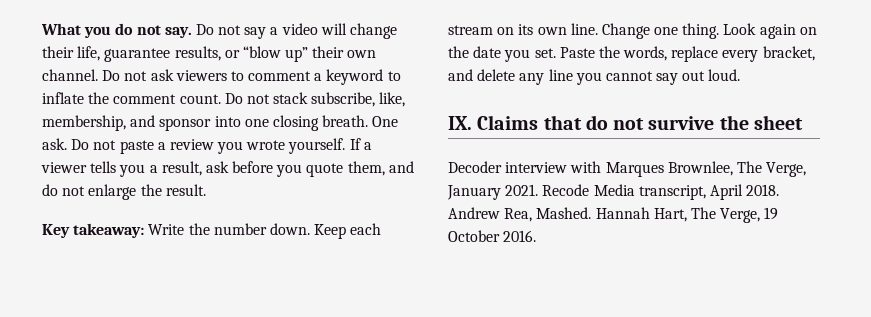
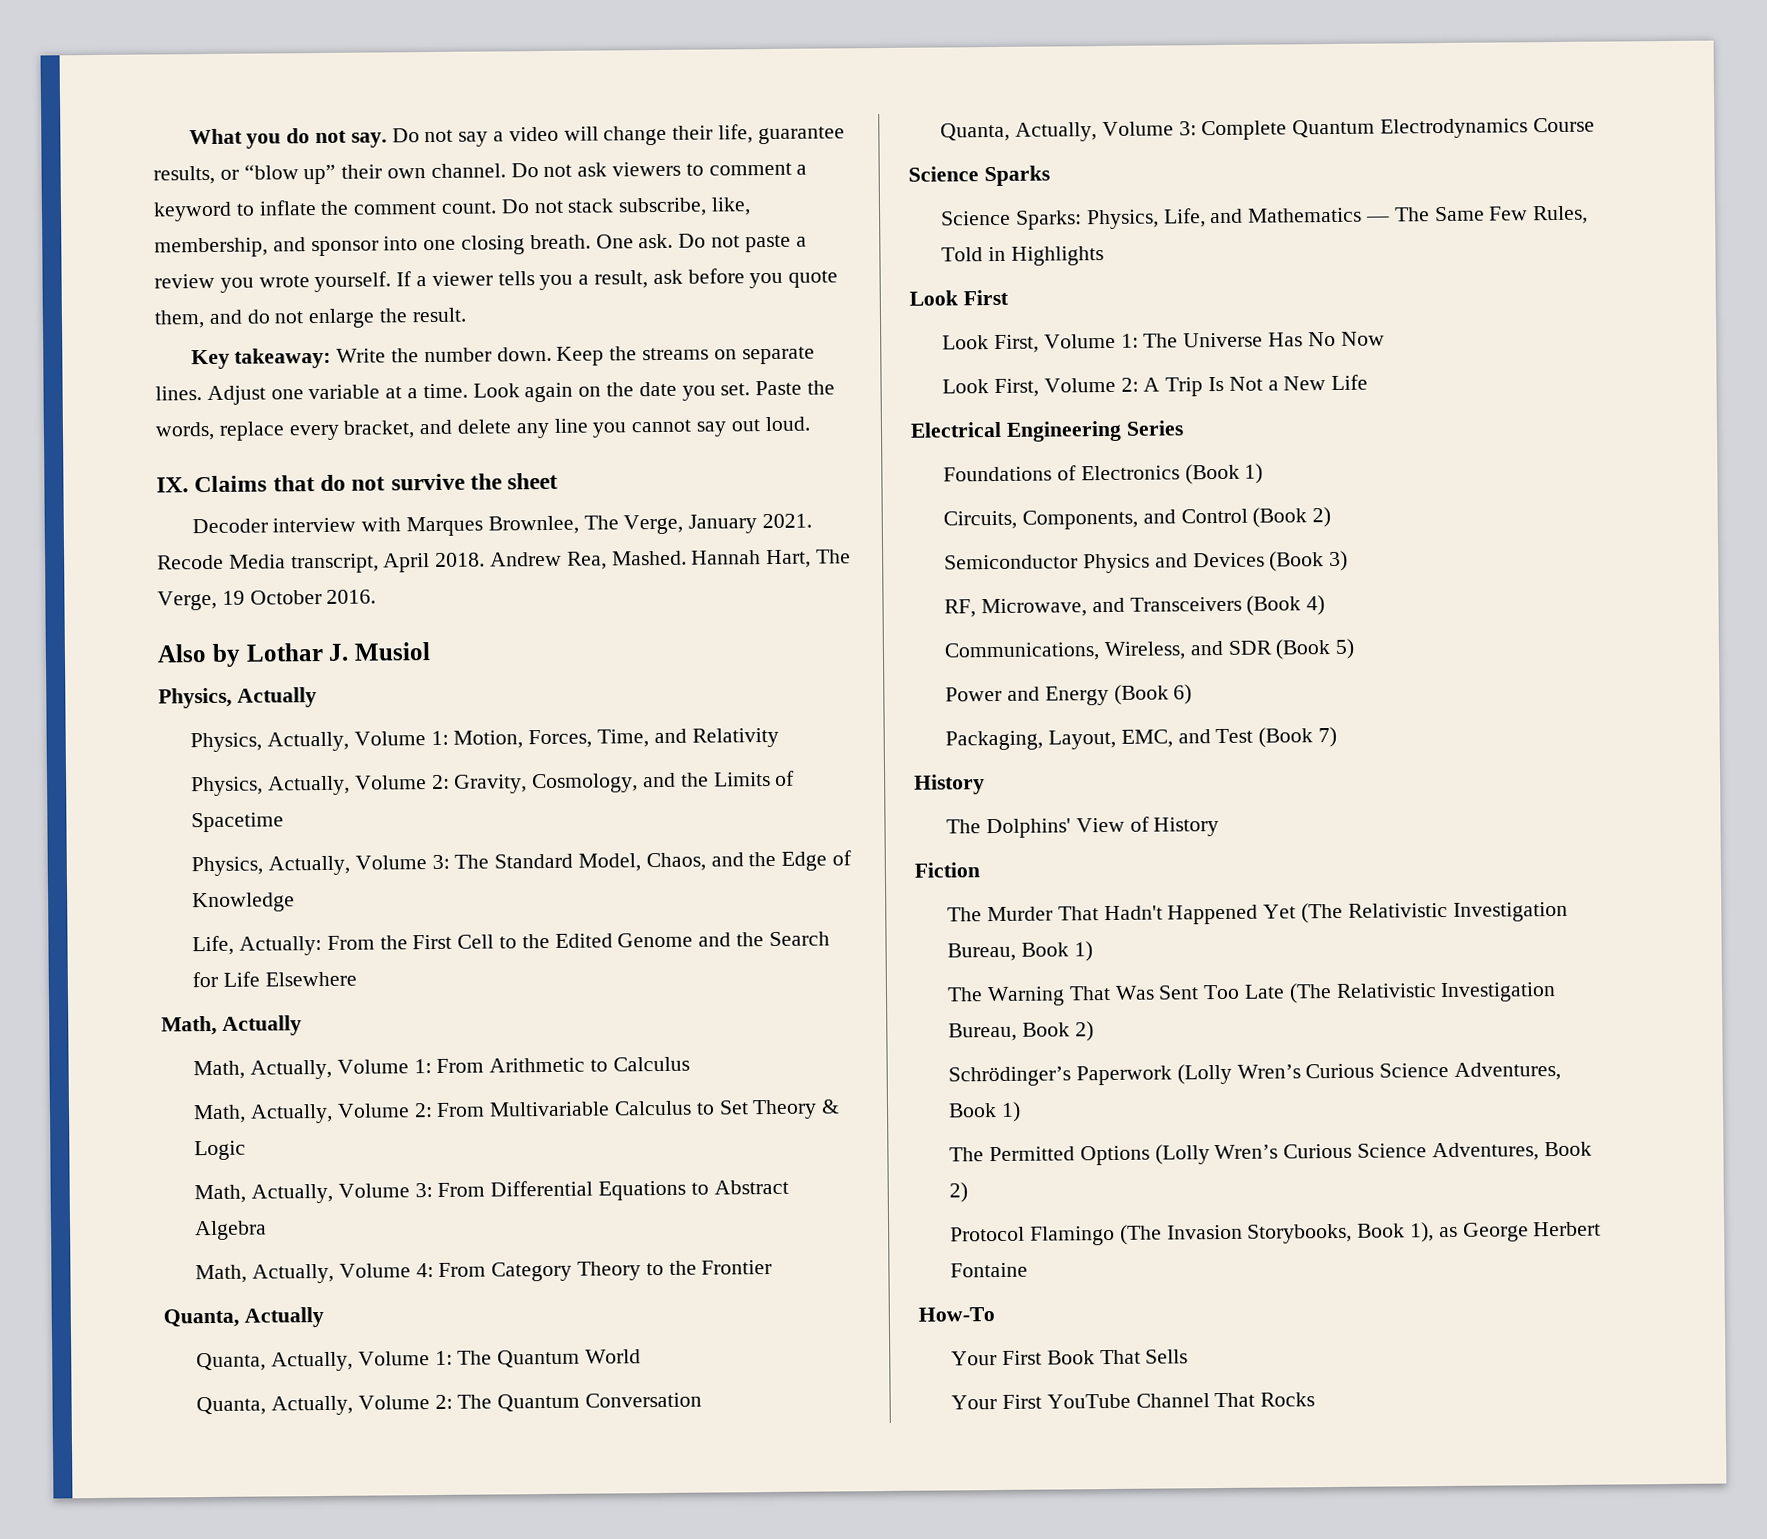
- Keep each stream on its own line. Change one thing.
+ Keep the streams on separate lines. Adjust one variable at a time.
+ Also by Lothar J. Musiol
+ Physics, Actually
+ Physics, Actually, Volume 1: Motion, Forces, Time, and Relativity
+ Physics, Actually, Volume 2: Gravity, Cosmology, and the Limits of Spacetime
+ Physics, Actually, Volume 3: The Standard Model, Chaos, and the Edge of Knowledge
+ Life, Actually: From the First Cell to the Edited Genome and the Search for Life Elsewhere
+ Math, Actually
+ Math, Actually, Volume 1: From Arithmetic to Calculus
+ Math, Actually, Volume 2: From Multivariable Calculus to Set Theory & Logic
+ Math, Actually, Volume 3: From Differential Equations to Abstract Algebra
+ Math, Actually, Volume 4: From Category Theory to the Frontier
+ Quanta, Actually
+ Quanta, Actually, Volume 1: The Quantum World
+ Quanta, Actually, Volume 2: The Quantum Conversation
+ Quanta, Actually, Volume 3: Complete Quantum Electrodynamics Course
+ Science Sparks
+ Science Sparks: Physics, Life, and Mathematics — The Same Few Rules, Told in Highlights
+ Look First
+ Look First, Volume 1: The Universe Has No Now
+ Look First, Volume 2: A Trip Is Not a New Life
+ Electrical Engineering Series
+ Foundations of Electronics (Book 1)
+ Circuits, Components, and Control (Book 2)
+ Semiconductor Physics and Devices (Book 3)
+ RF, Microwave, and Transceivers (Book 4)
+ Communications, Wireless, and SDR (Book 5)
+ Power and Energy (Book 6)
+ Packaging, Layout, EMC, and Test (Book 7)
+ History
+ The Dolphins' View of History
+ Fiction
+ The Murder That Hadn't Happened Yet (The Relativistic Investigation Bureau, Book 1)
+ The Warning That Was Sent Too Late (The Relativistic Investigation Bureau, Book 2)
+ Schrödinger’s Paperwork (Lolly Wren’s Curious Science Adventures, Book 1)
+ The Permitted Options (Lolly Wren’s Curious Science Adventures, Book 2)
+ Protocol Flamingo (The Invasion Storybooks, Book 1), as George Herbert Fontaine
+ How-To
+ Your First Book That Sells
+ Your First YouTube Channel That Rocks

